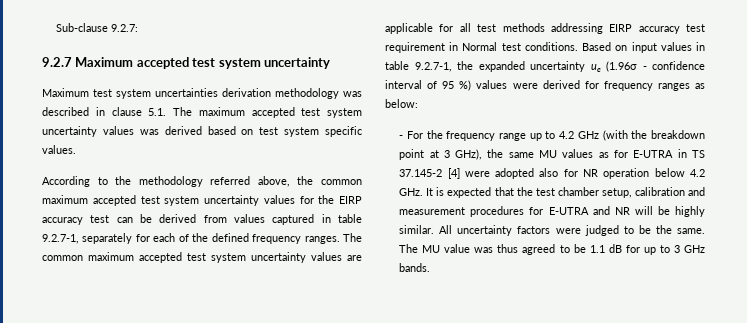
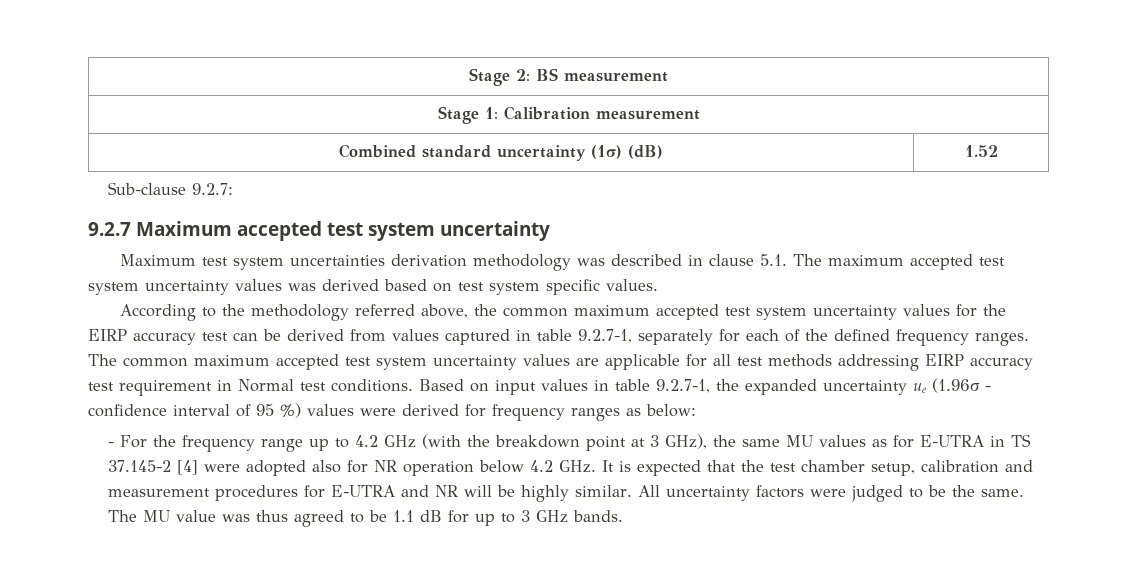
+ Stage 2: BS measurement
+ Stage 1: Calibration measurement
+ Combined standard uncertainty (1σ) (dB) | 1.52

